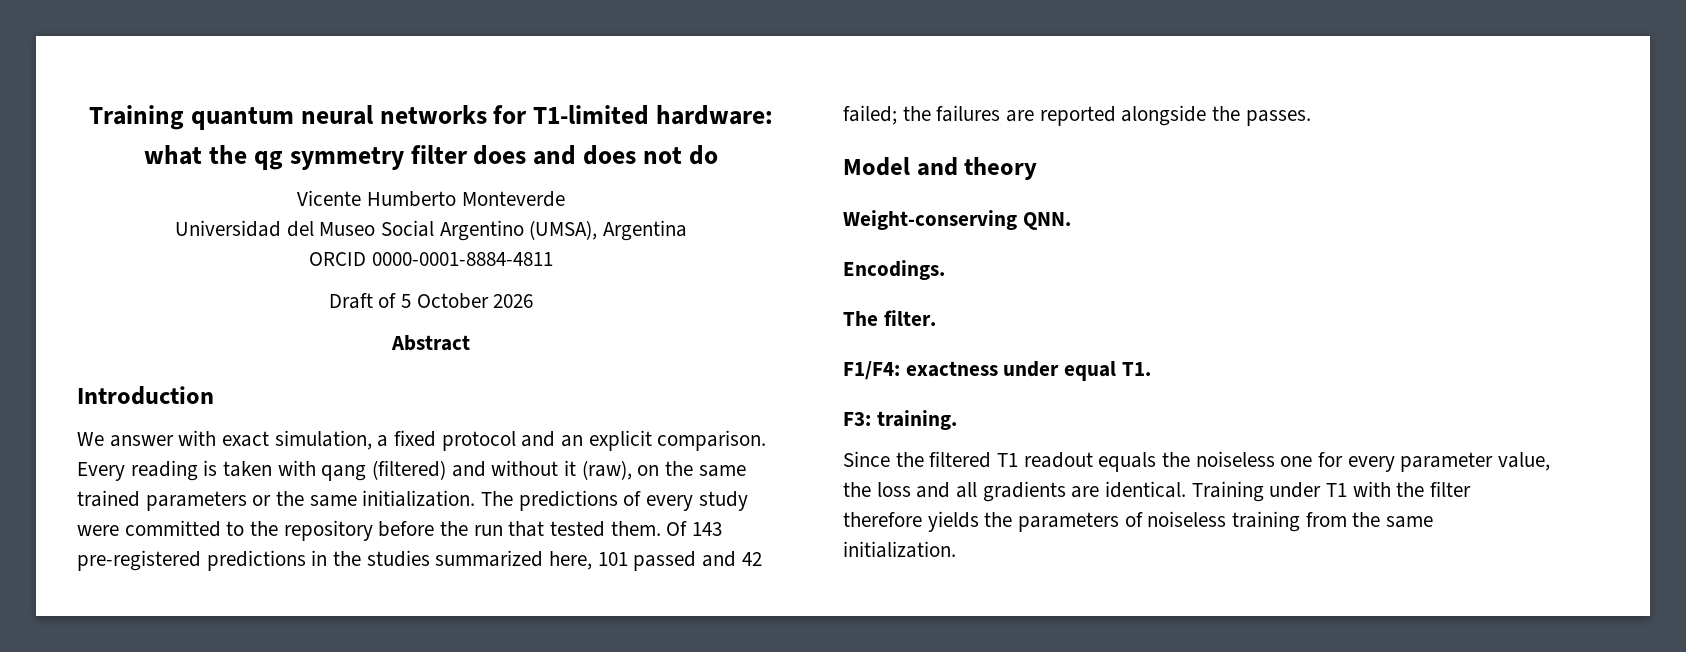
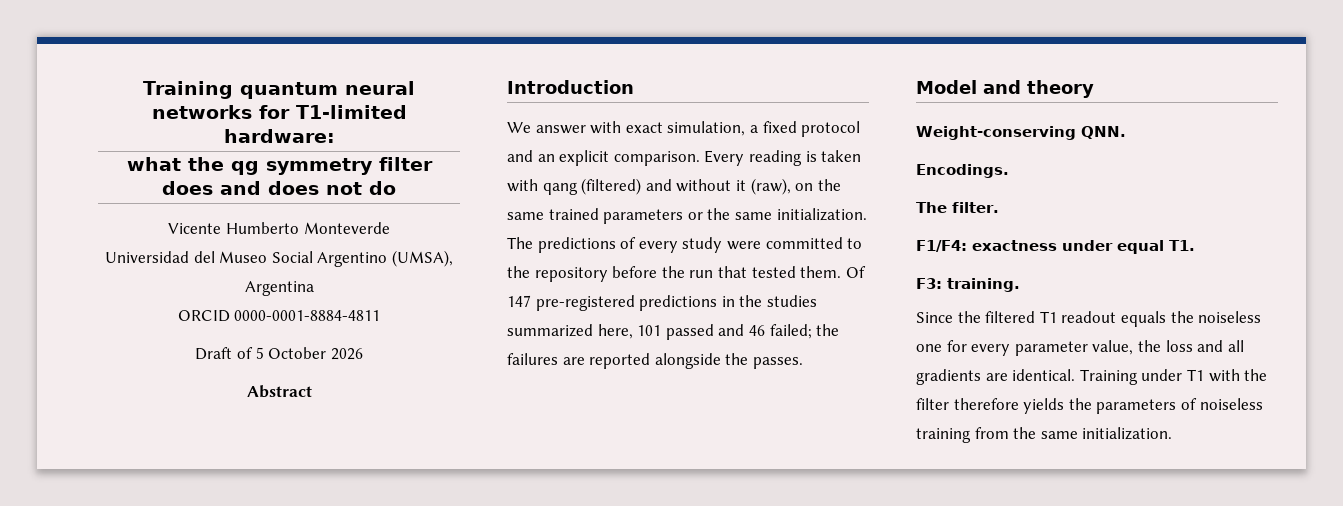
- Of 143 pre-registered predictions in the studies summarized here, 101 passed and 42 failed; the failures are reported alongside the passes.
+ Of 147 pre-registered predictions in the studies summarized here, 101 passed and 46 failed; the failures are reported alongside the passes.

